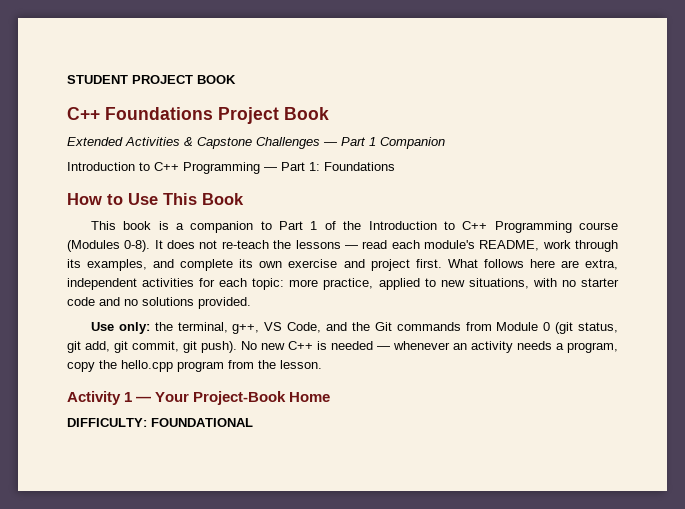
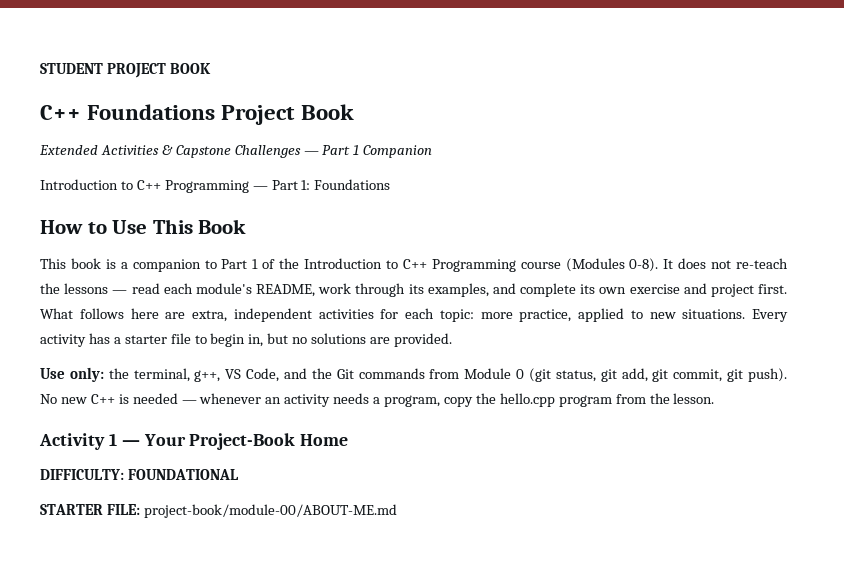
- What follows here are extra, independent activities for each topic: more practice, applied to new situations, with no starter code and no solutions provided.
+ What follows here are extra, independent activities for each topic: more practice, applied to new situations. Every activity has a starter file to begin in, but no solutions are provided.
+ STARTER FILE: project-book/module-00/ABOUT-ME.md

